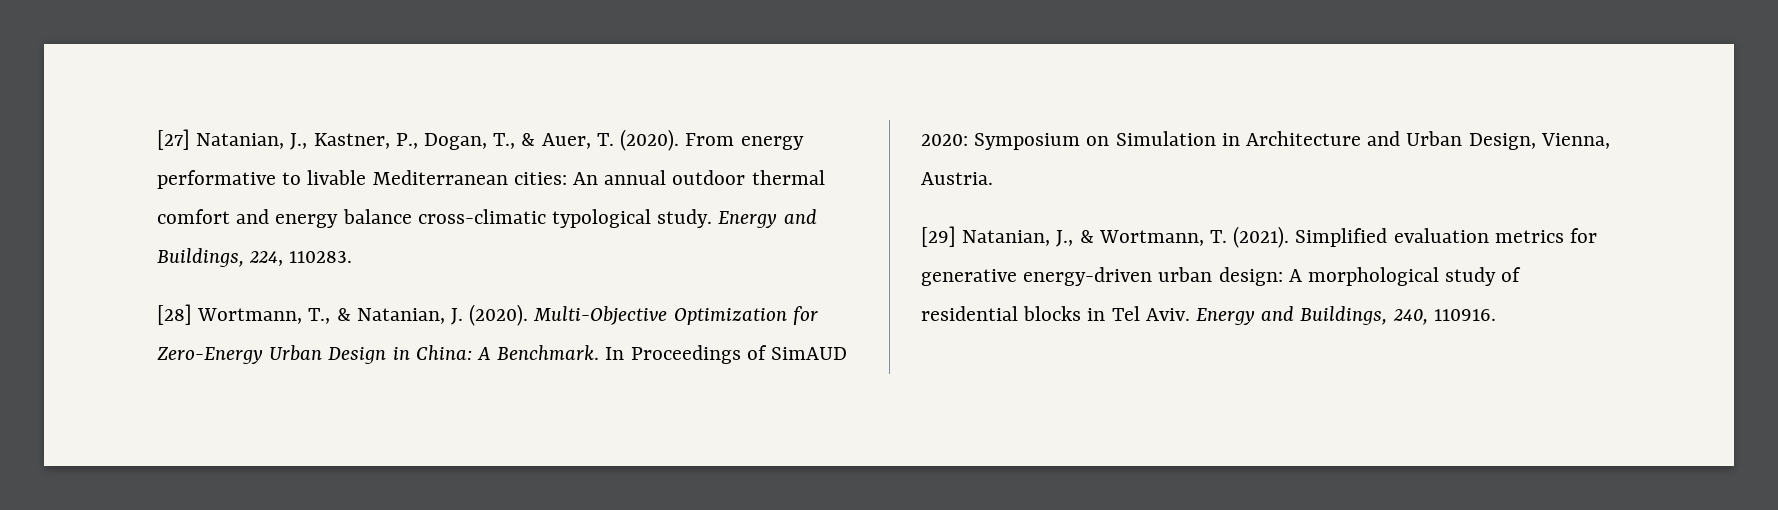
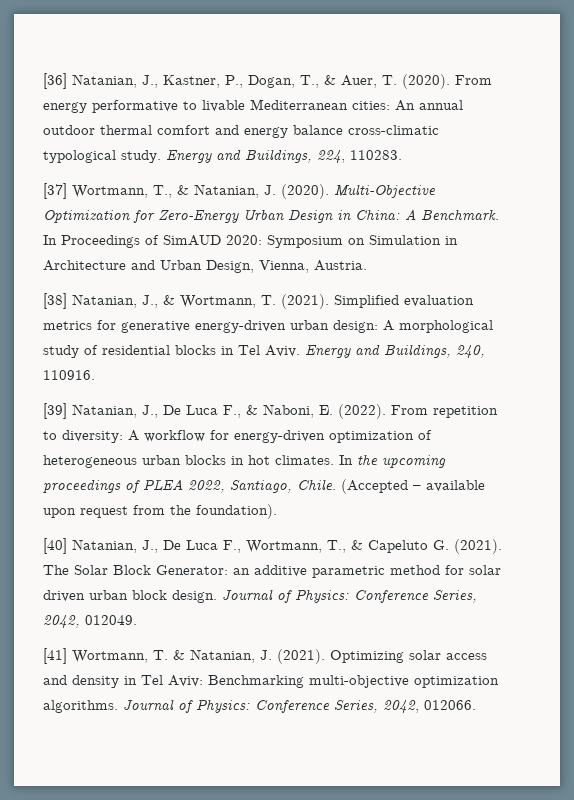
- [27] Natanian, J., Kastner, P., Dogan, T., & Auer, T. (2020).
+ [36] Natanian, J., Kastner, P., Dogan, T., & Auer, T. (2020).
- [28] Wortmann, T., & Natanian, J. (2020).
+ [37] Wortmann, T., & Natanian, J. (2020).
- [29] Natanian, J., & Wortmann, T. (2021).
+ [38] Natanian, J., & Wortmann, T. (2021).
+ [39] Natanian, J., De Luca F., & Naboni, E. (2022). From repetition to diversity: A workflow for energy-driven optimization of heterogeneous urban blocks in hot climates. In the upcoming proceedings of PLEA 2022, Santiago, Chile. (Accepted – available upon request from the foundation).
+ [40] Natanian, J., De Luca F., Wortmann, T., & Capeluto G. (2021). The Solar Block Generator: an additive parametric method for solar driven urban block design. Journal of Physics: Conference Series, 2042, 012049.
+ [41] Wortmann, T. & Natanian, J. (2021). Optimizing solar access and density in Tel Aviv: Benchmarking multi-objective optimization algorithms. Journal of Physics: Conference Series, 2042, 012066.

